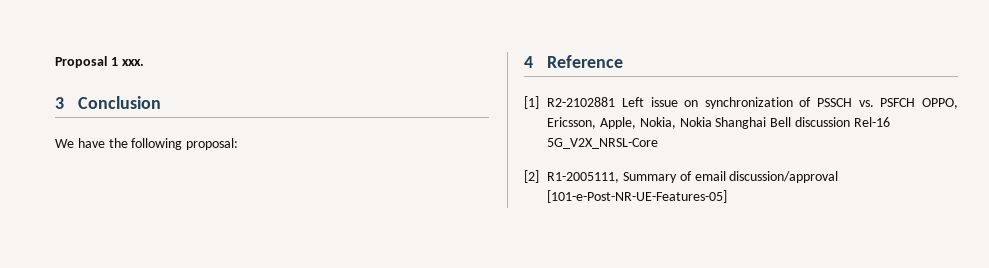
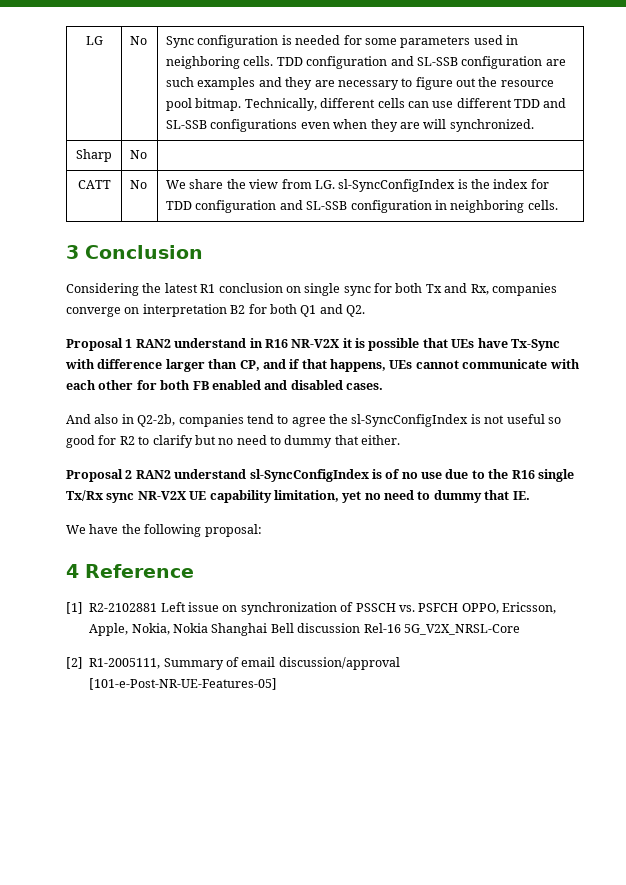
- Proposal 1 xxx.
+ LG | No | Sync configuration is needed for some parameters used in neighboring cells. TDD configuration and SL-SSB configuration are such examples and they are necessary to figure out the resource pool bitmap. Technically, different cells can use different TDD and SL-SSB configurations even when they are will synchronized.
+ Sharp | No |
+ CATT | No | We share the view from LG. sl-SyncConfigIndex is the index for TDD configuration and SL-SSB configuration in neighboring cells.
  3 Conclusion
+ Considering the latest R1 conclusion on single sync for both Tx and Rx, companies converge on interpretation B2 for both Q1 and Q2.
+ Proposal 1 RAN2 understand in R16 NR-V2X it is possible that UEs have Tx-Sync with difference larger than CP, and if that happens, UEs cannot communicate with each other for both FB enabled and disabled cases.
+ And also in Q2-2b, companies tend to agree the sl-SyncConfigIndex is not useful so good for R2 to clarify but no need to dummy that either.
+ Proposal 2 RAN2 understand sl-SyncConfigIndex is of no use due to the R16 single Tx/Rx sync NR-V2X UE capability limitation, yet no need to dummy that IE.

